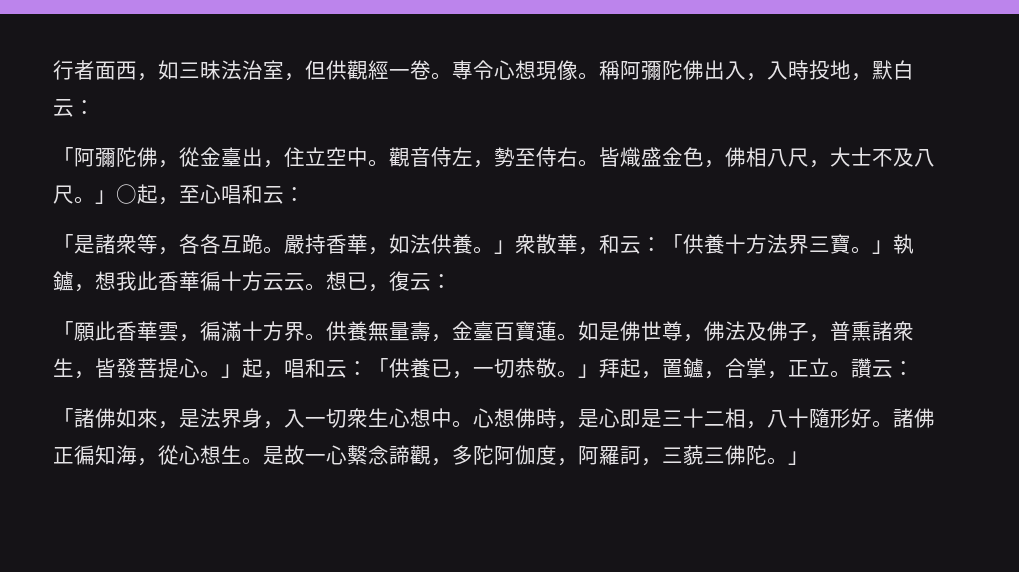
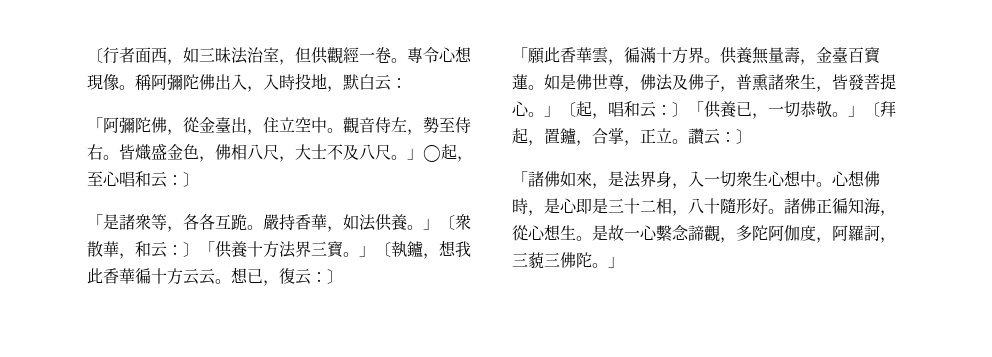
- 行者面西，如三昧法治室，但供觀經一卷。
+ 〔行者面西，如三昧法治室，但供觀經一卷。
- 皆熾盛金色，佛相八尺，大士不及八尺。」○起，至心唱和云：
+ 皆熾盛金色，佛相八尺，大士不及八尺。」○起，至心唱和云：〕
- 嚴持香華，如法供養。」衆散華，和云：「供養十方法界三寶。」執鑪，想我此香華徧十方云云。
+ 嚴持香華，如法供養。」〔衆散華，和云：〕「供養十方法界三寶。」〔執鑪，想我此香華徧十方云云。
- 想已，復云：
+ 想已，復云：〕
- 如是佛世尊，佛法及佛子，普熏諸衆生，皆發菩提心。」起，唱和云：「供養已，一切恭敬。」拜起，置鑪，合掌，正立。
+ 如是佛世尊，佛法及佛子，普熏諸衆生，皆發菩提心。」〔起，唱和云：〕「供養已，一切恭敬。」〔拜起，置鑪，合掌，正立。
- 讚云：
+ 讚云：〕

